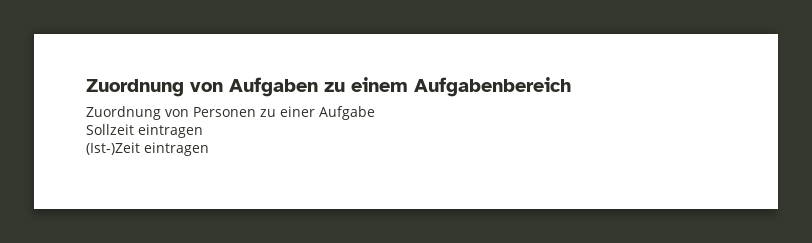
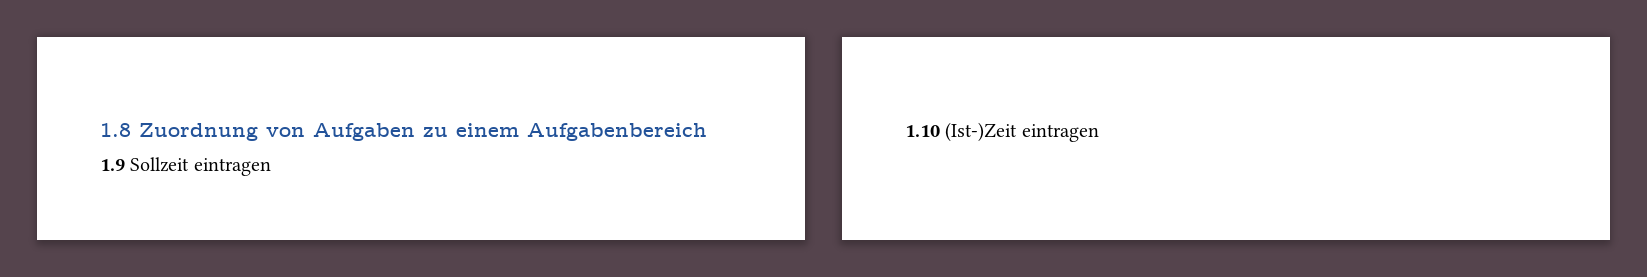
- Zuordnung von Aufgaben zu einem Aufgabenbereich
+ 1.8 Zuordnung von Aufgaben zu einem Aufgabenbereich
- Zuordnung von Personen zu einer Aufgabe
- Sollzeit eintragen
+ 1.9 Sollzeit eintragen
- (Ist-)Zeit eintragen
+ 1.10 (Ist-)Zeit eintragen

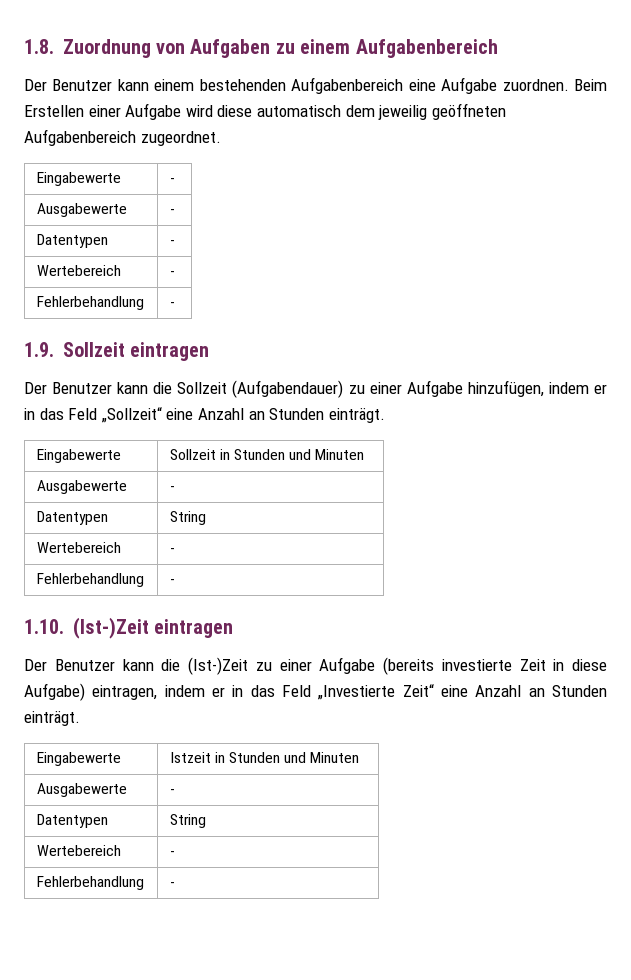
- 1.8 Zuordnung von Aufgaben zu einem Aufgabenbereich
+ 1.8. Zuordnung von Aufgaben zu einem Aufgabenbereich
- 1.9 Sollzeit eintragen
- 1.10 (Ist-)Zeit eintragen
+ Der Benutzer kann einem bestehenden Aufgabenbereich eine Aufgabe zuordnen. Beim Erstellen einer Aufgabe wird diese automatisch dem jeweilig geöffneten Aufgabenbereich zugeordnet.
+ Eingabewerte | -
+ Ausgabewerte | -
+ Datentypen | -
+ Wertebereich | -
+ Fehlerbehandlung | -
+ 1.9. Sollzeit eintragen
+ Der Benutzer kann die Sollzeit (Aufgabendauer) zu einer Aufgabe hinzufügen, indem er in das Feld „Sollzeit“ eine Anzahl an Stunden einträgt.
+ Eingabewerte | Sollzeit in Stunden und Minuten
+ Ausgabewerte | -
+ Datentypen | String
+ Wertebereich | -
+ Fehlerbehandlung | -
+ 1.10. (Ist-)Zeit eintragen
+ Der Benutzer kann die (Ist-)Zeit zu einer Aufgabe (bereits investierte Zeit in diese Aufgabe) eintragen, indem er in das Feld „Investierte Zeit“ eine Anzahl an Stunden einträgt.
+ Eingabewerte | Istzeit in Stunden und Minuten
+ Ausgabewerte | -
+ Datentypen | String
+ Wertebereich | -
+ Fehlerbehandlung | -

